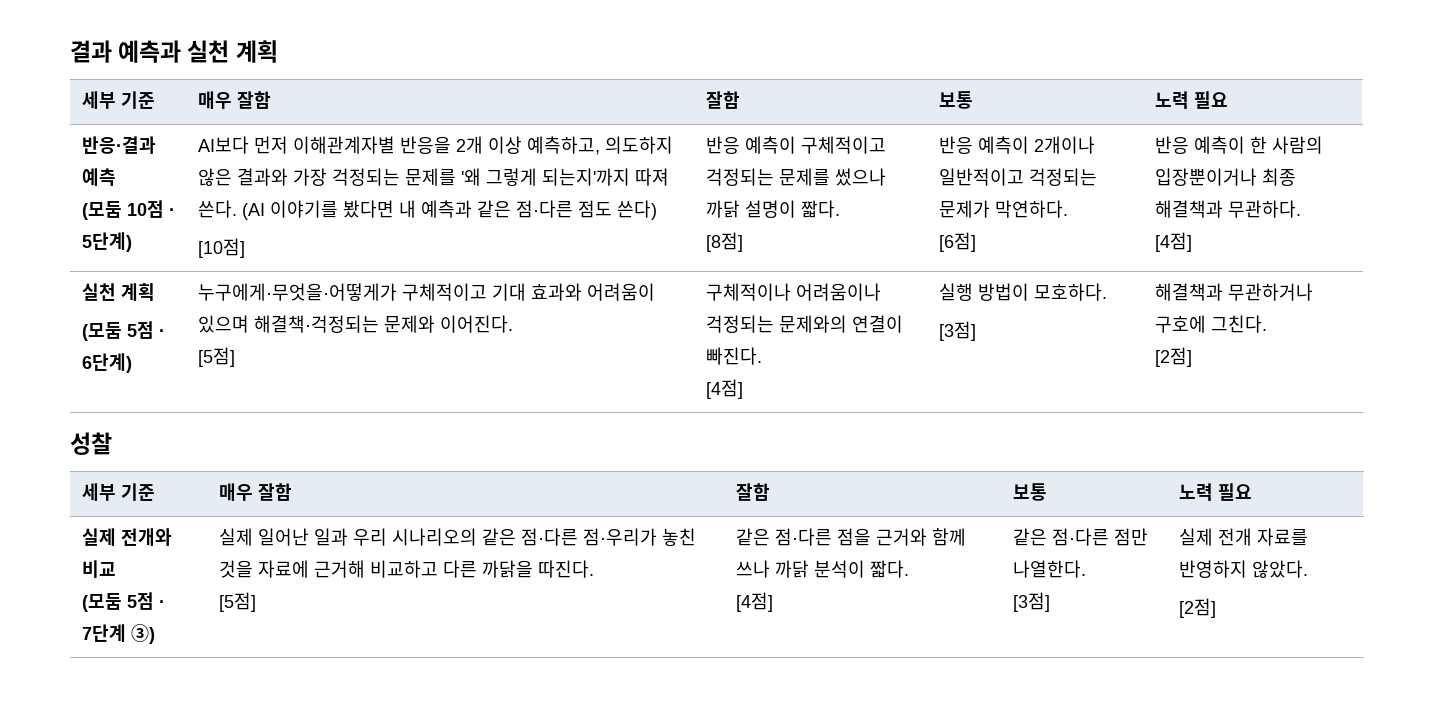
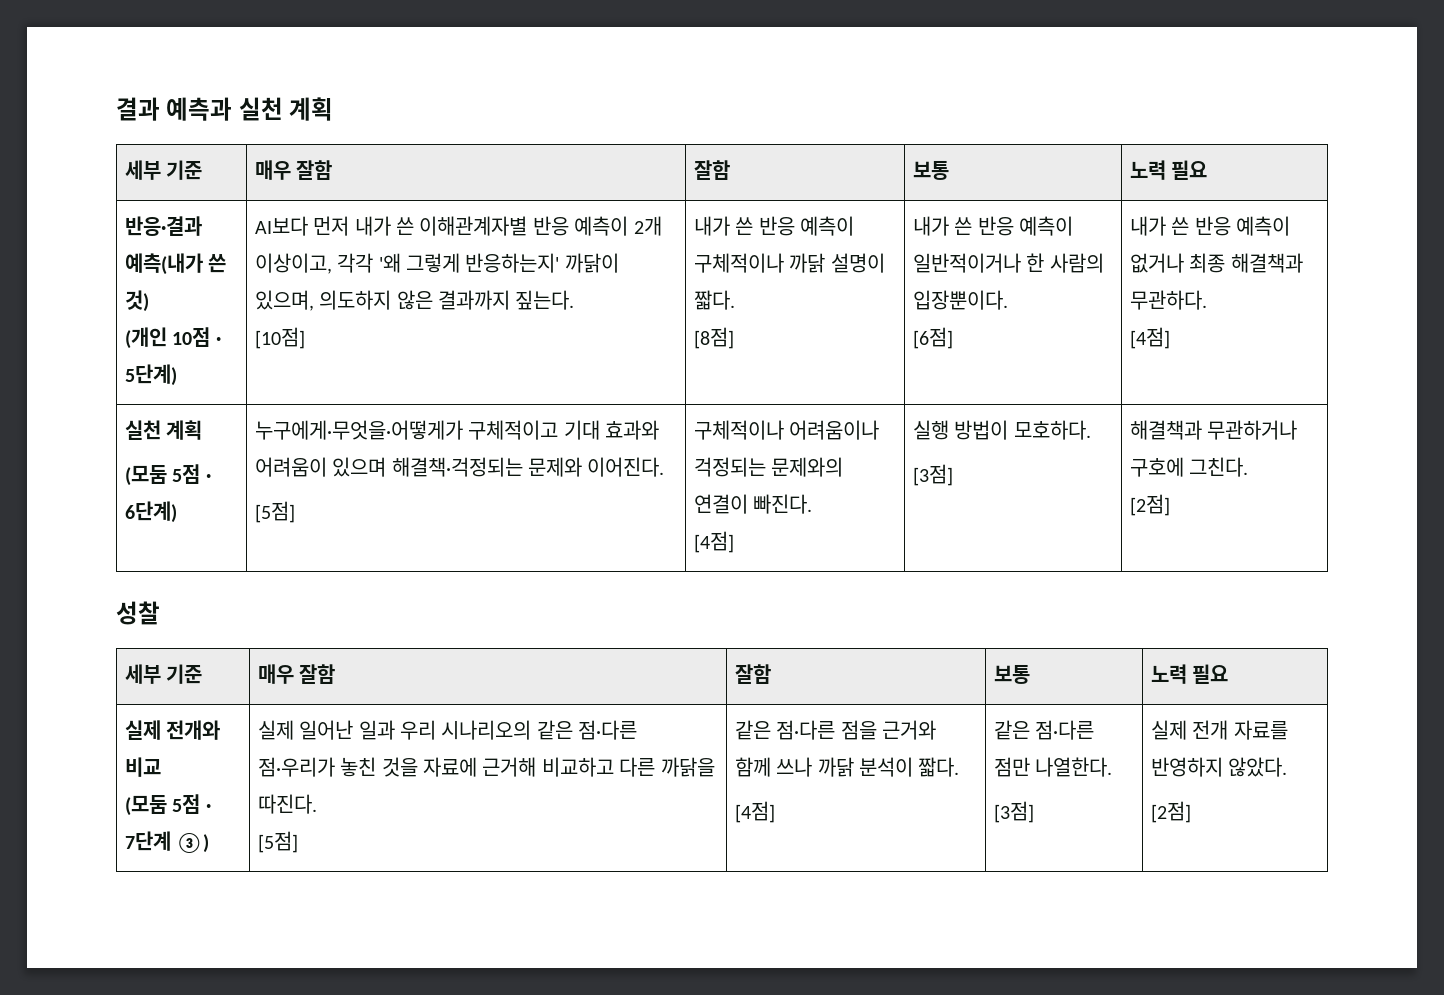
- 반응·결과 예측
- (모둠 10점 · 5단계)
+ 반응·결과 예측(내가 쓴 것)
+ (개인 10점 · 5단계)
- AI보다 먼저 이해관계자별 반응을 2개 이상 예측하고, 의도하지 않은 결과와 가장 걱정되는 문제를 '왜 그렇게 되는지'까지 따져 쓴다. (AI 이야기를 봤다면 내 예측과 같은 점·다른 점도 쓴다)
- [10점] | 반응 예측이 구체적이고 걱정되는 문제를 썼으나 까닭 설명이 짧다.
- [8점] | 반응 예측이 2개이나 일반적이고 걱정되는 문제가 막연하다.
- [6점] | 반응 예측이 한 사람의 입장뿐이거나 최종 해결책과 무관하다.
+ AI보다 먼저 내가 쓴 이해관계자별 반응 예측이 2개 이상이고, 각각 '왜 그렇게 반응하는지' 까닭이 있으며, 의도하지 않은 결과까지 짚는다.
+ [10점] | 내가 쓴 반응 예측이 구체적이나 까닭 설명이 짧다.
+ [8점] | 내가 쓴 반응 예측이 일반적이거나 한 사람의 입장뿐이다.
+ [6점] | 내가 쓴 반응 예측이 없거나 최종 해결책과 무관하다.

